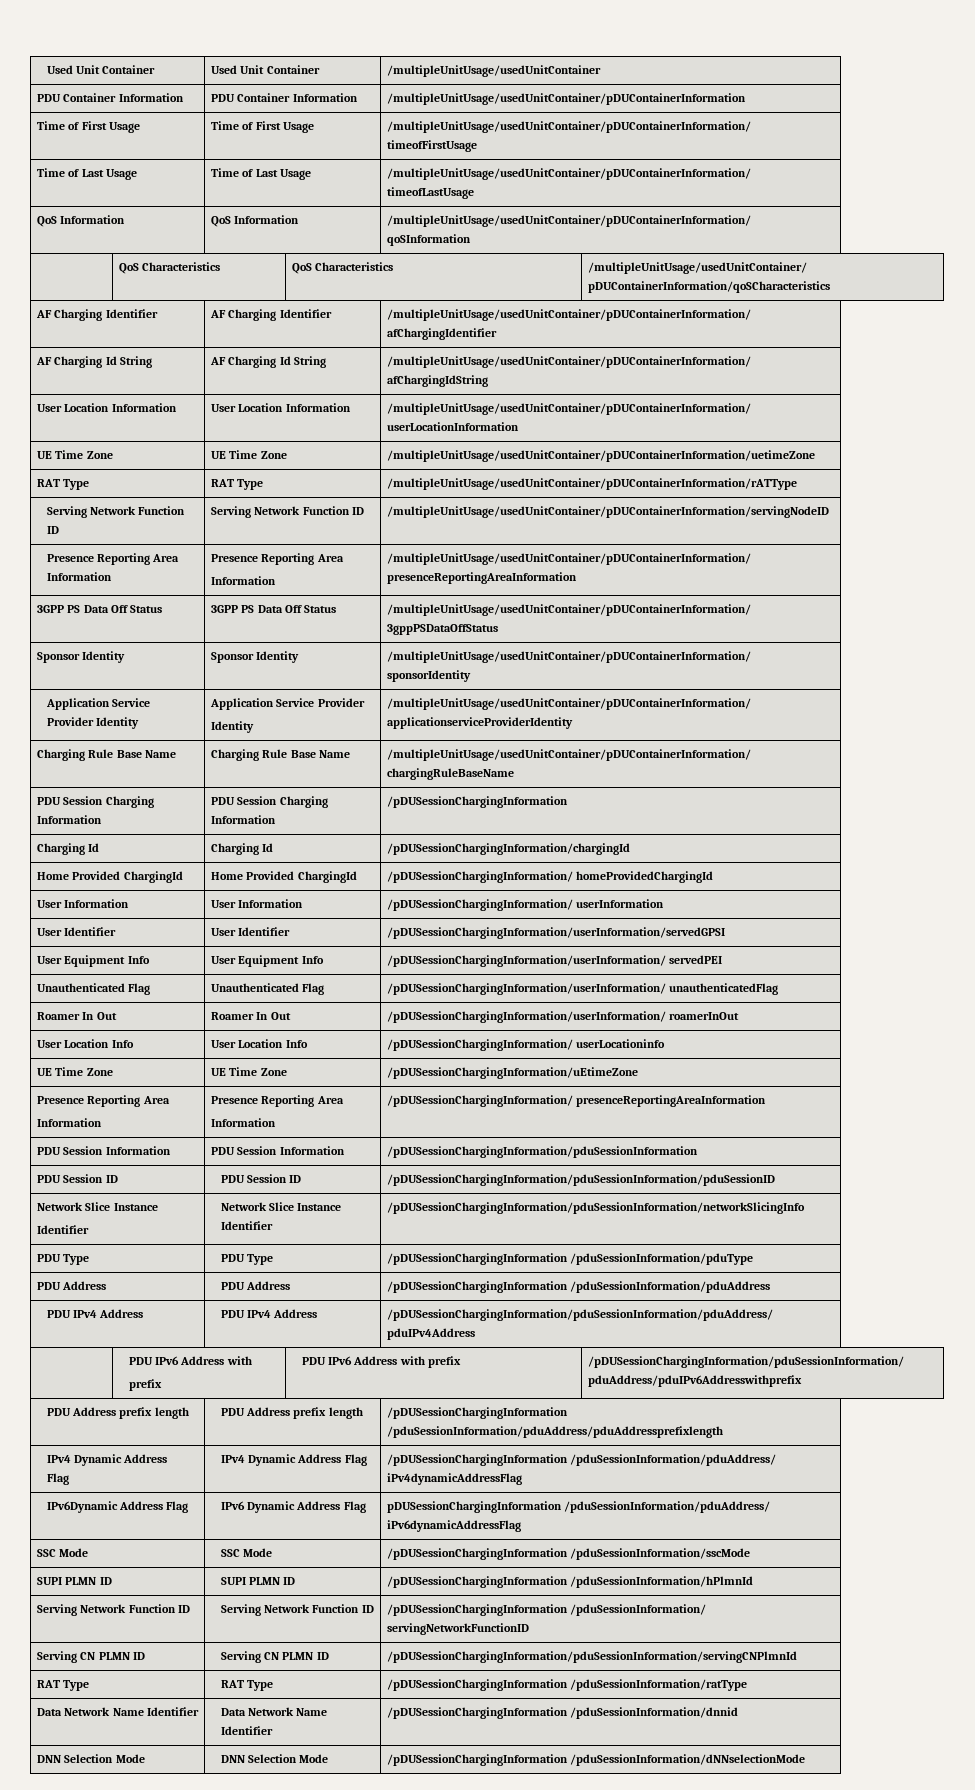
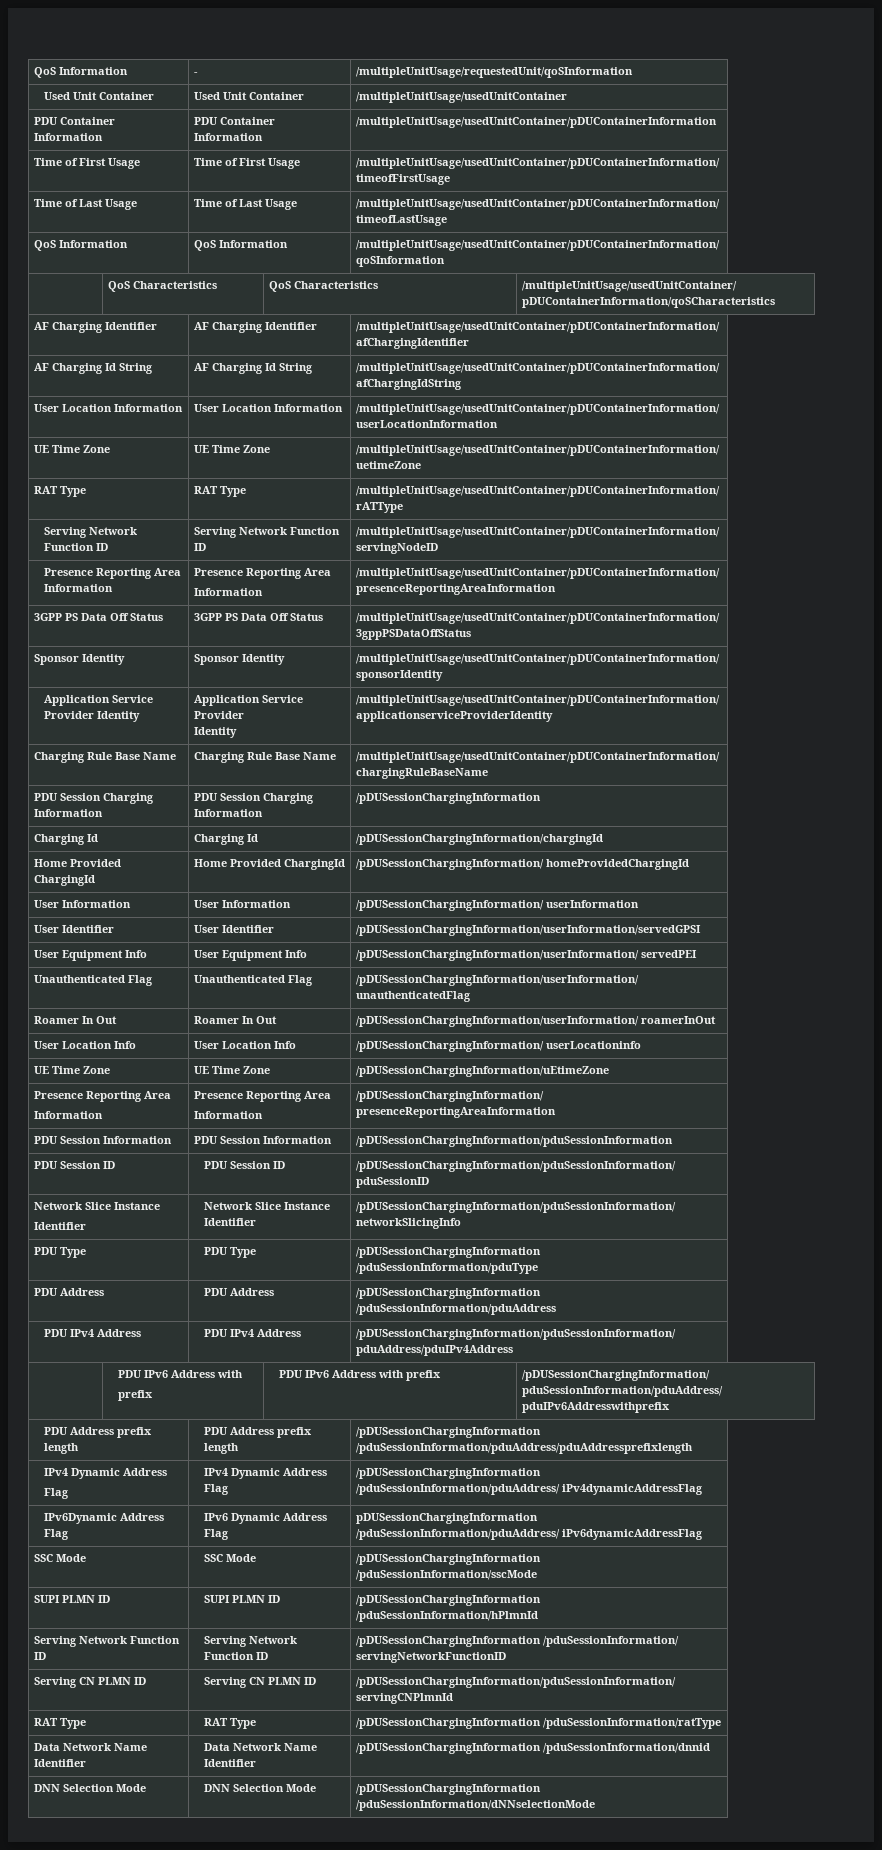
+ QoS Information | - | /multipleUnitUsage/requestedUnit/qoSInformation

